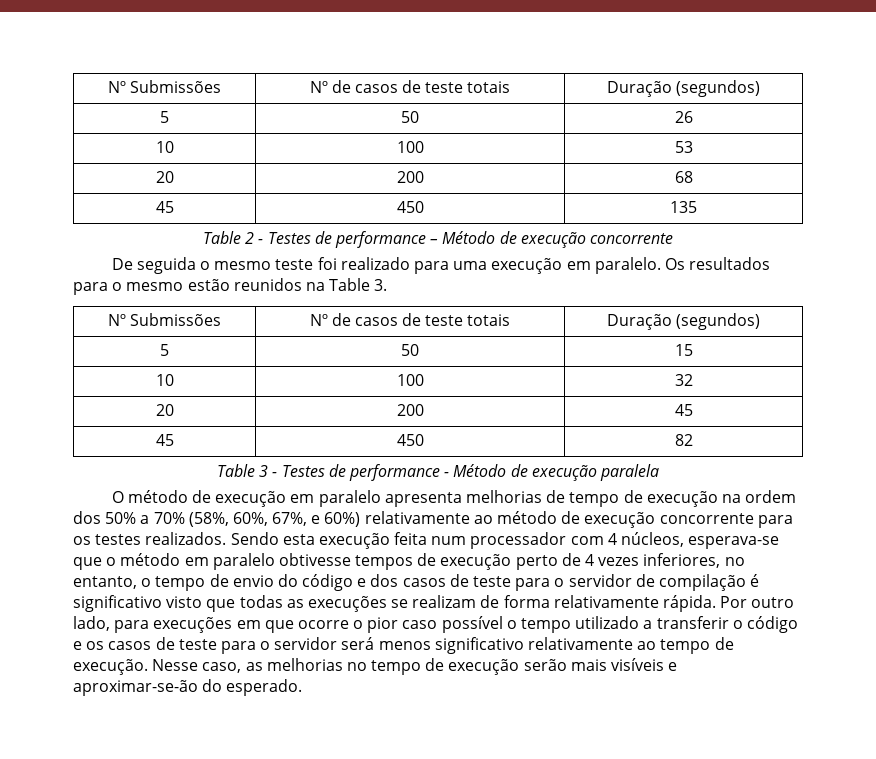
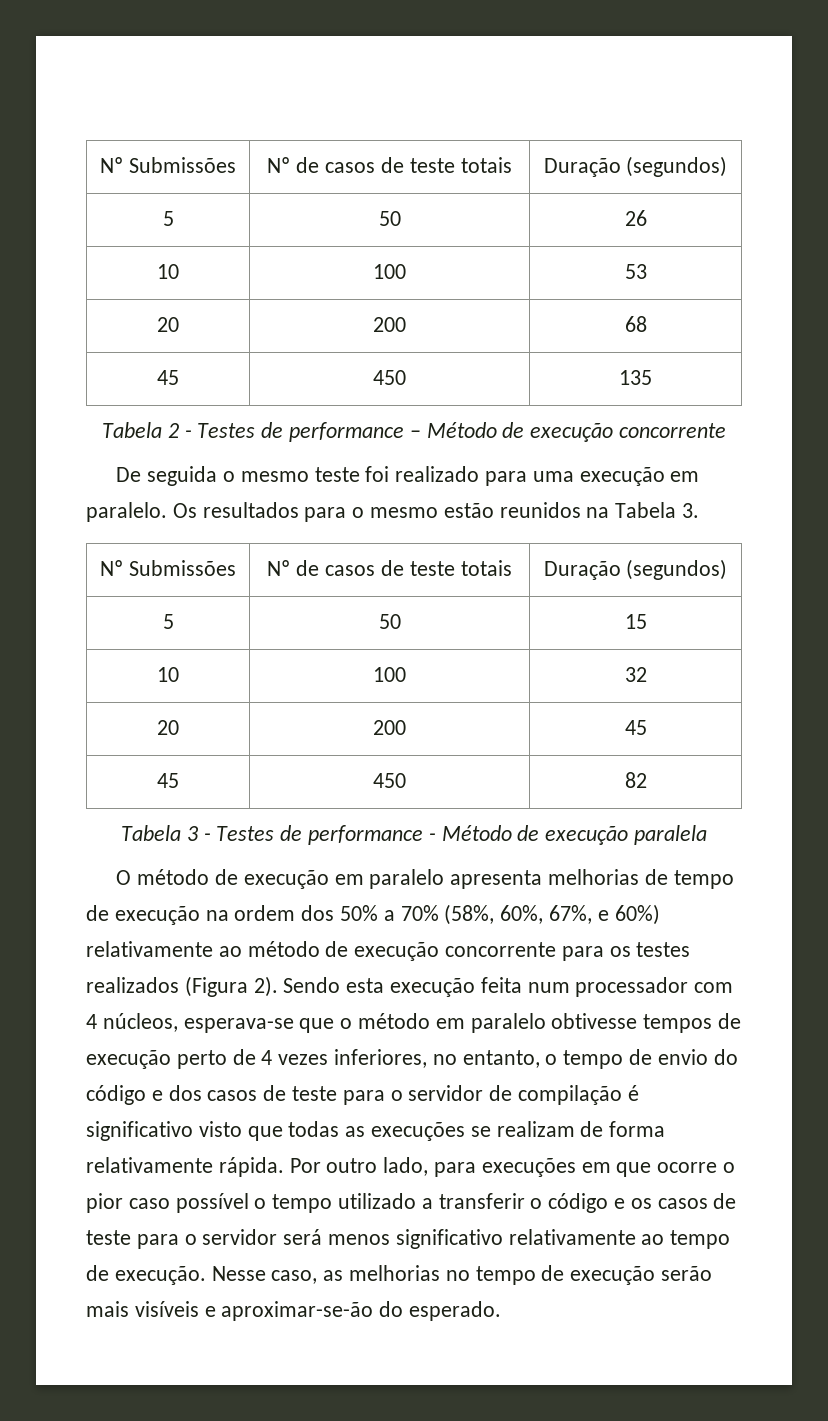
- Table 2 - Testes de performance – Método de execução concorrente
+ Tabela 2 - Testes de performance – Método de execução concorrente
- Os resultados para o mesmo estão reunidos na Table 3.
+ Os resultados para o mesmo estão reunidos na Tabela 3.
- Table 3 - Testes de performance - Método de execução paralela
+ Tabela 3 - Testes de performance - Método de execução paralela
- O método de execução em paralelo apresenta melhorias de tempo de execução na ordem dos 50% a 70% (58%, 60%, 67%, e 60%) relativamente ao método de execução concorrente para os testes realizados.
+ O método de execução em paralelo apresenta melhorias de tempo de execução na ordem dos 50% a 70% (58%, 60%, 67%, e 60%) relativamente ao método de execução concorrente para os testes realizados (Figura 2).

